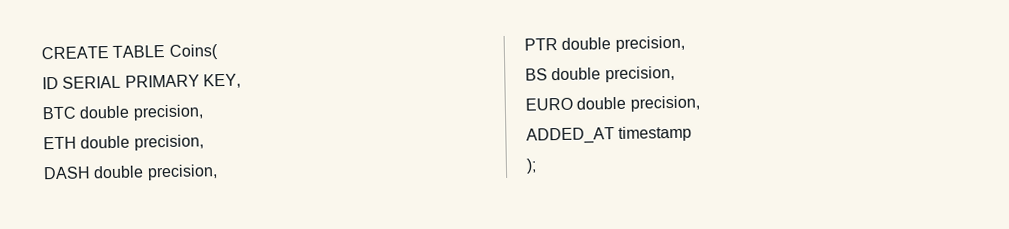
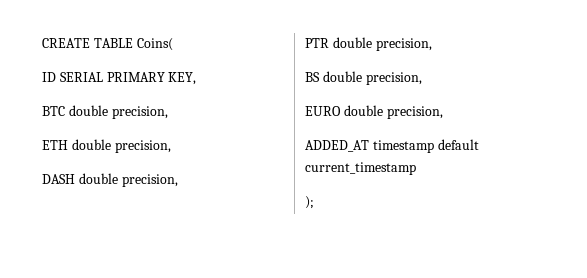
- ADDED_AT timestamp
+ ADDED_AT timestamp default current_timestamp

